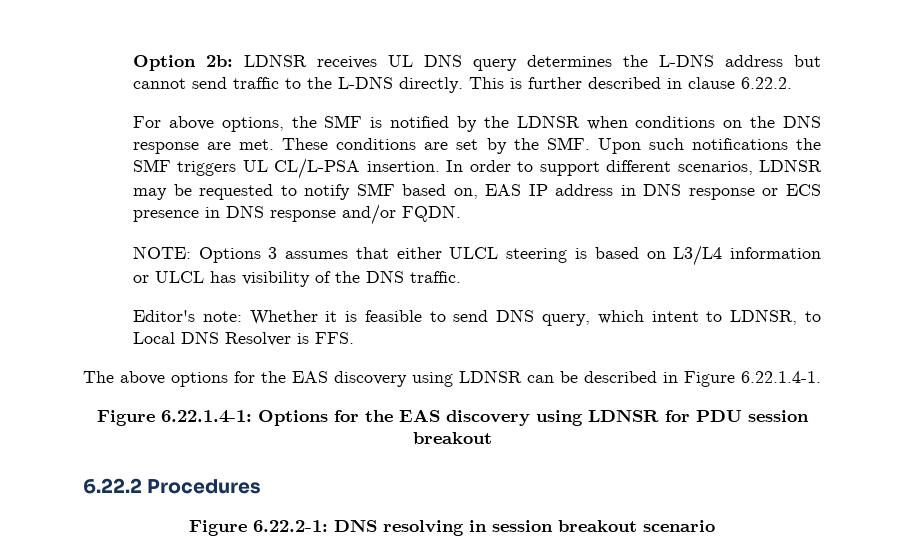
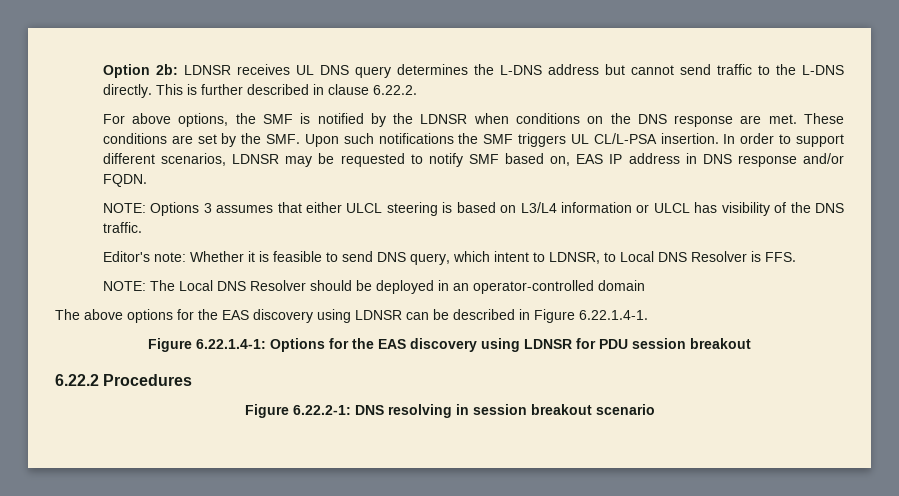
- In order to support different scenarios, LDNSR may be requested to notify SMF based on, EAS IP address in DNS response or ECS presence in DNS response and/or FQDN.
+ In order to support different scenarios, LDNSR may be requested to notify SMF based on, EAS IP address in DNS response and/or FQDN.
+ NOTE: The Local DNS Resolver should be deployed in an operator-controlled domain

